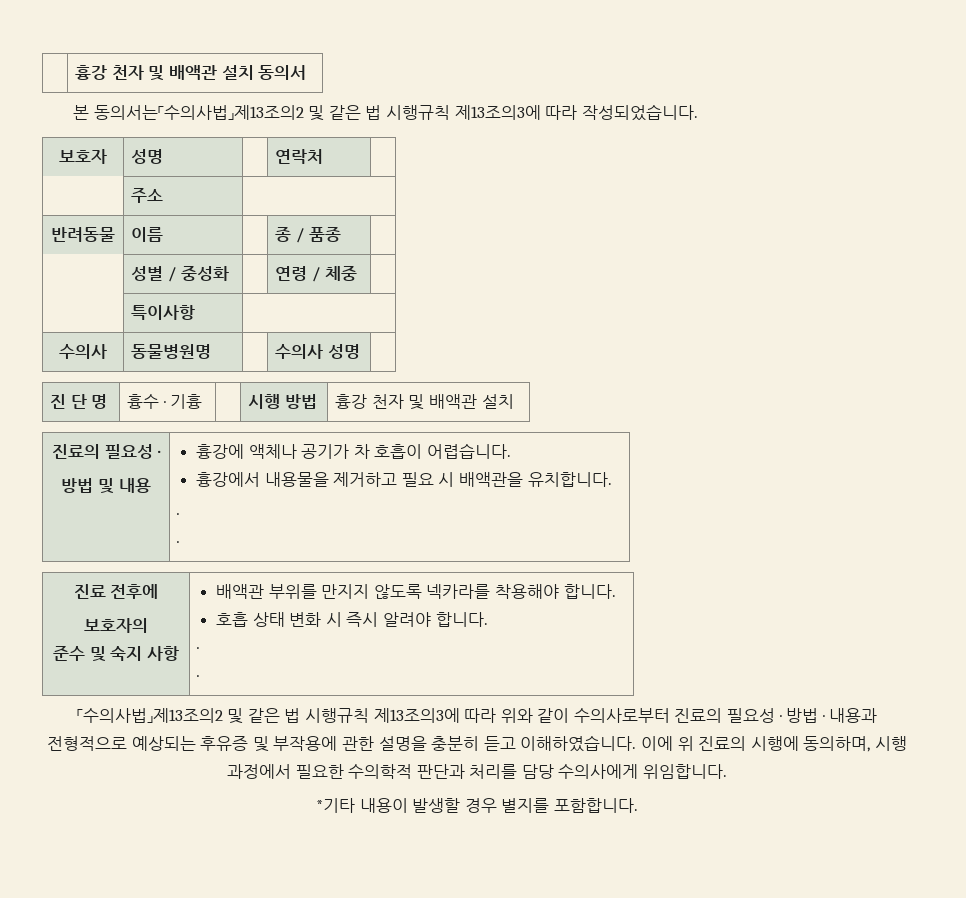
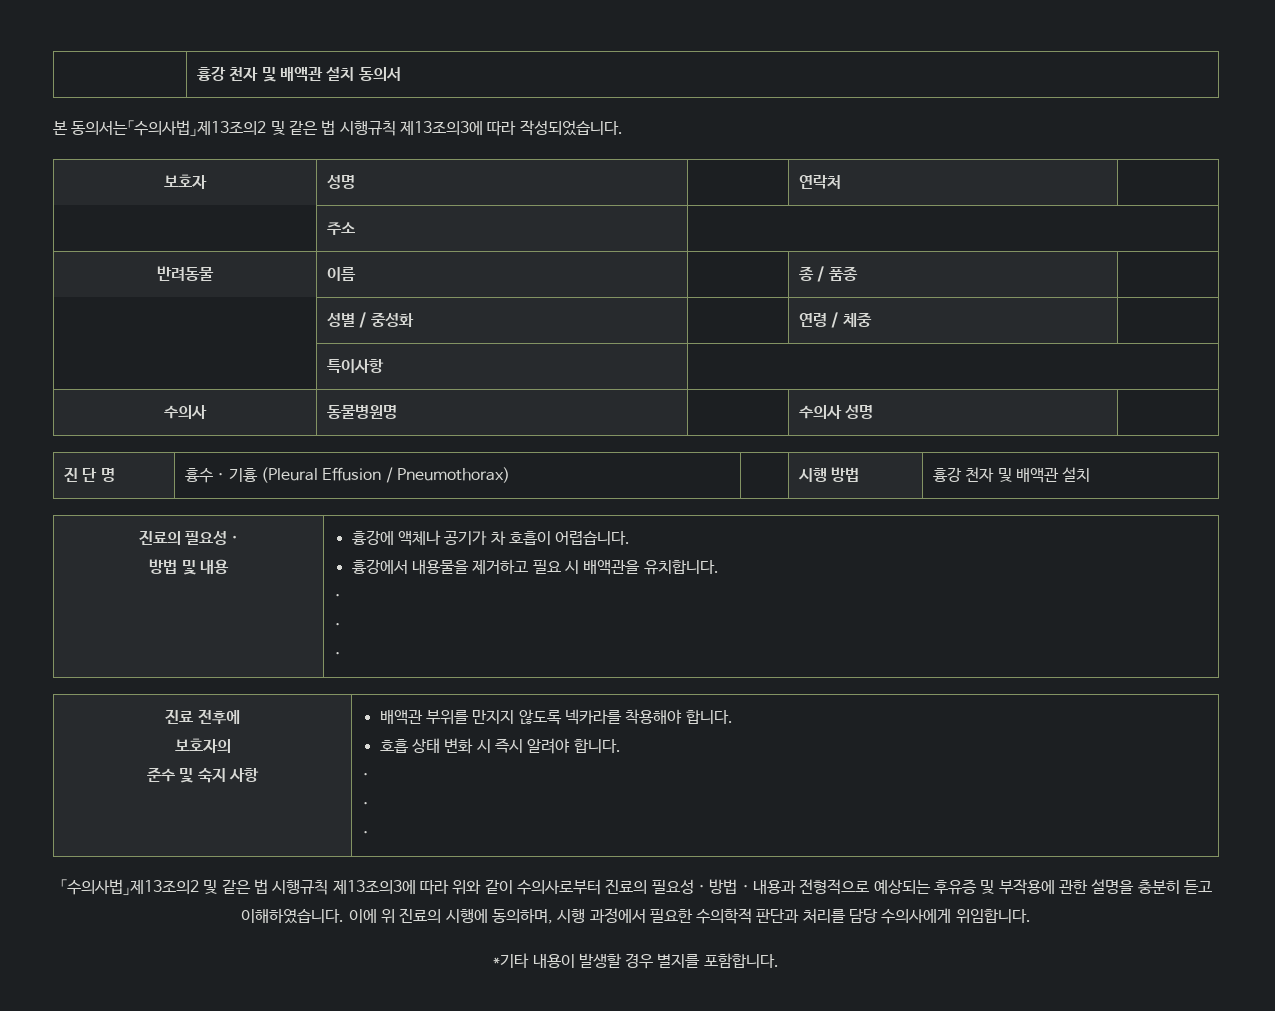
- 진 단 명 | 흉수 · 기흉 | | 시행 방법 | 흉강 천자 및 배액관 설치
+ 진 단 명 | 흉수 · 기흉 (Pleural Effusion / Pneumothorax) | | 시행 방법 | 흉강 천자 및 배액관 설치
  진료의 필요성 ·
  방법 및 내용 | 흉강에 액체나 공기가 차 호흡이 어렵습니다.
  흉강에서 내용물을 제거하고 필요 시 배액관을 유치합니다.
+ ·
  진료 전후에
  보호자의
  준수 및 숙지 사항 | 배액관 부위를 만지지 않도록 넥카라를 착용해야 합니다.
  호흡 상태 변화 시 즉시 알려야 합니다.
+ ·

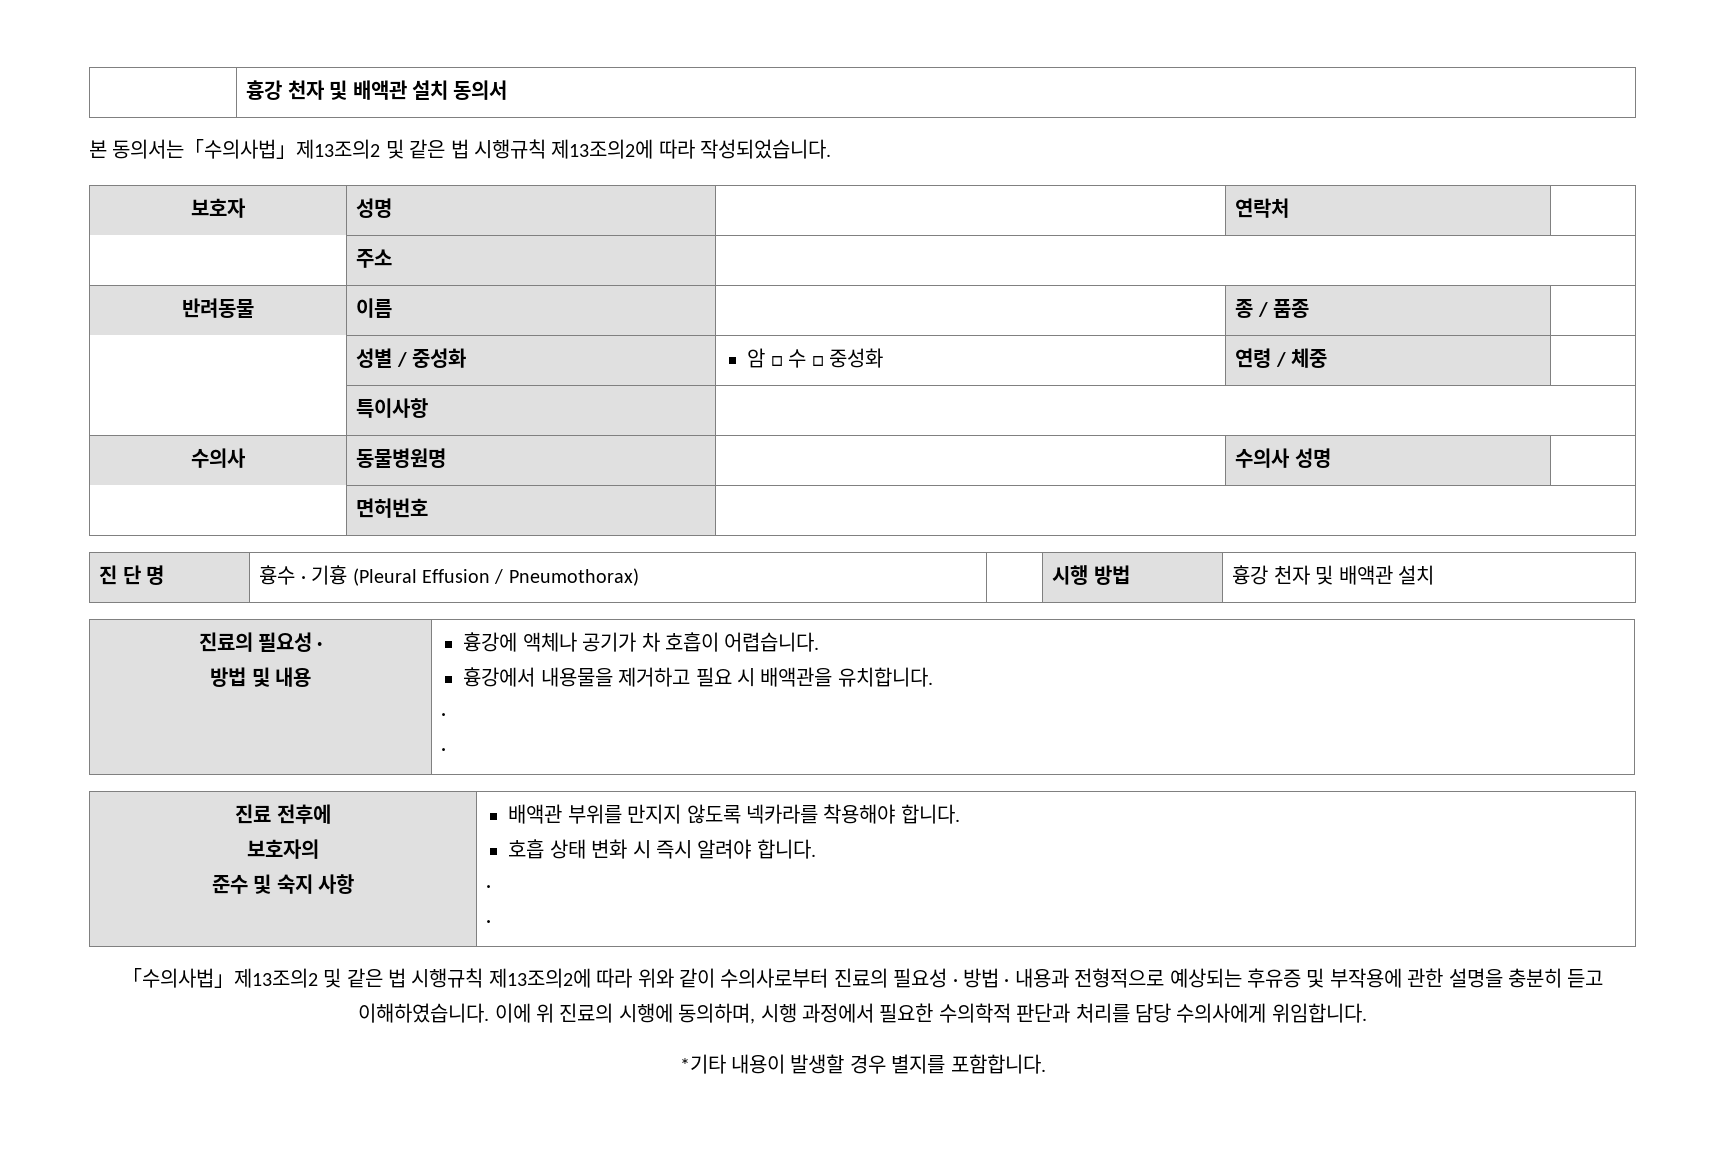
- 본 동의서는「수의사법」제13조의2 및 같은 법 시행규칙 제13조의3에 따라 작성되었습니다.
+ 본 동의서는「수의사법」제13조의2 및 같은 법 시행규칙 제13조의2에 따라 작성되었습니다.
- | 성별 / 중성화 | | 연령 / 체중 |
+ | 성별 / 중성화 | 암 □ 수 □ 중성화 | 연령 / 체중 |
+ | 면허번호 |
  진 단 명 | 흉수 · 기흉 (Pleural Effusion / Pneumothorax) | | 시행 방법 | 흉강 천자 및 배액관 설치
  진료의 필요성 ·
  방법 및 내용 | 흉강에 액체나 공기가 차 호흡이 어렵습니다.
  흉강에서 내용물을 제거하고 필요 시 배액관을 유치합니다.
- ·
  진료 전후에
  보호자의
  준수 및 숙지 사항 | 배액관 부위를 만지지 않도록 넥카라를 착용해야 합니다.
  호흡 상태 변화 시 즉시 알려야 합니다.
  ·
  ·
- ·
- 「수의사법」제13조의2 및 같은 법 시행규칙 제13조의3에 따라 위와 같이 수의사로부터 진료의 필요성 · 방법 · 내용과 전형적으로 예상되는 후유증 및 부작용에 관한 설명을 충분히 듣고 이해하였습니다.
+ 「수의사법」제13조의2 및 같은 법 시행규칙 제13조의2에 따라 위와 같이 수의사로부터 진료의 필요성 · 방법 · 내용과 전형적으로 예상되는 후유증 및 부작용에 관한 설명을 충분히 듣고 이해하였습니다.

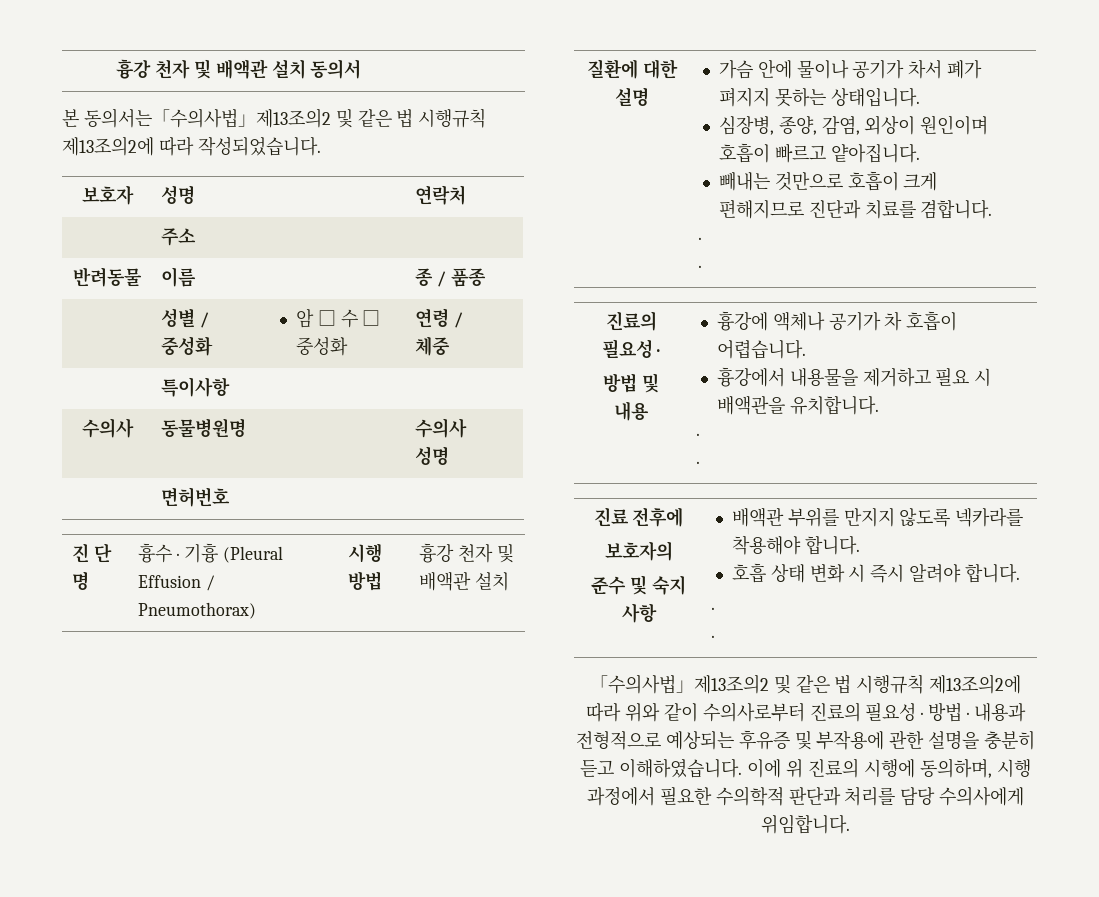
+ 질환에 대한 설명 | 가슴 안에 물이나 공기가 차서 폐가 펴지지 못하는 상태입니다.
+ 심장병, 종양, 감염, 외상이 원인이며 호흡이 빠르고 얕아집니다.
+ 빼내는 것만으로 호흡이 크게 편해지므로 진단과 치료를 겸합니다.
+ ·
+ ·
- *기타 내용이 발생할 경우 별지를 포함합니다.

